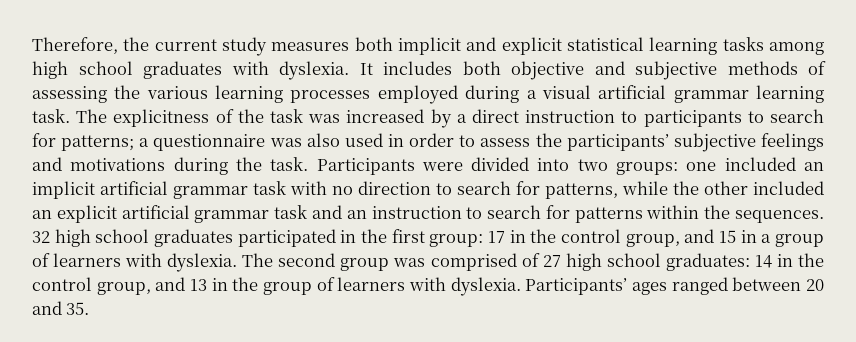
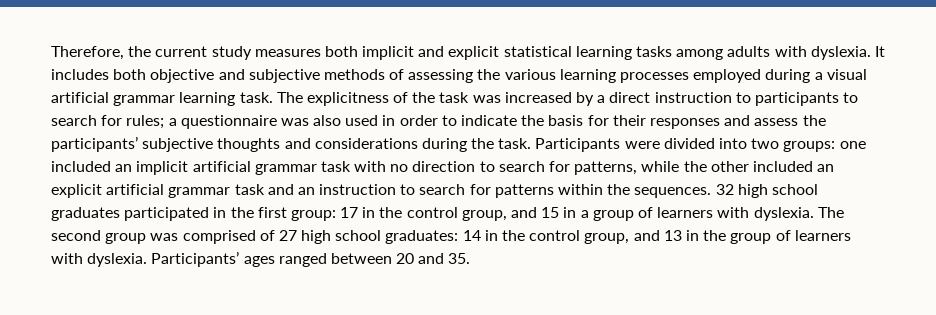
- Therefore, the current study measures both implicit and explicit statistical learning tasks among high school graduates with dyslexia.
+ Therefore, the current study measures both implicit and explicit statistical learning tasks among adults with dyslexia.
- The explicitness of the task was increased by a direct instruction to participants to search for patterns; a questionnaire was also used in order to assess the participants’ subjective feelings and motivations during the task.
+ The explicitness of the task was increased by a direct instruction to participants to search for rules; a questionnaire was also used in order to indicate the basis for their responses and assess the participants’ subjective thoughts and considerations during the task.

